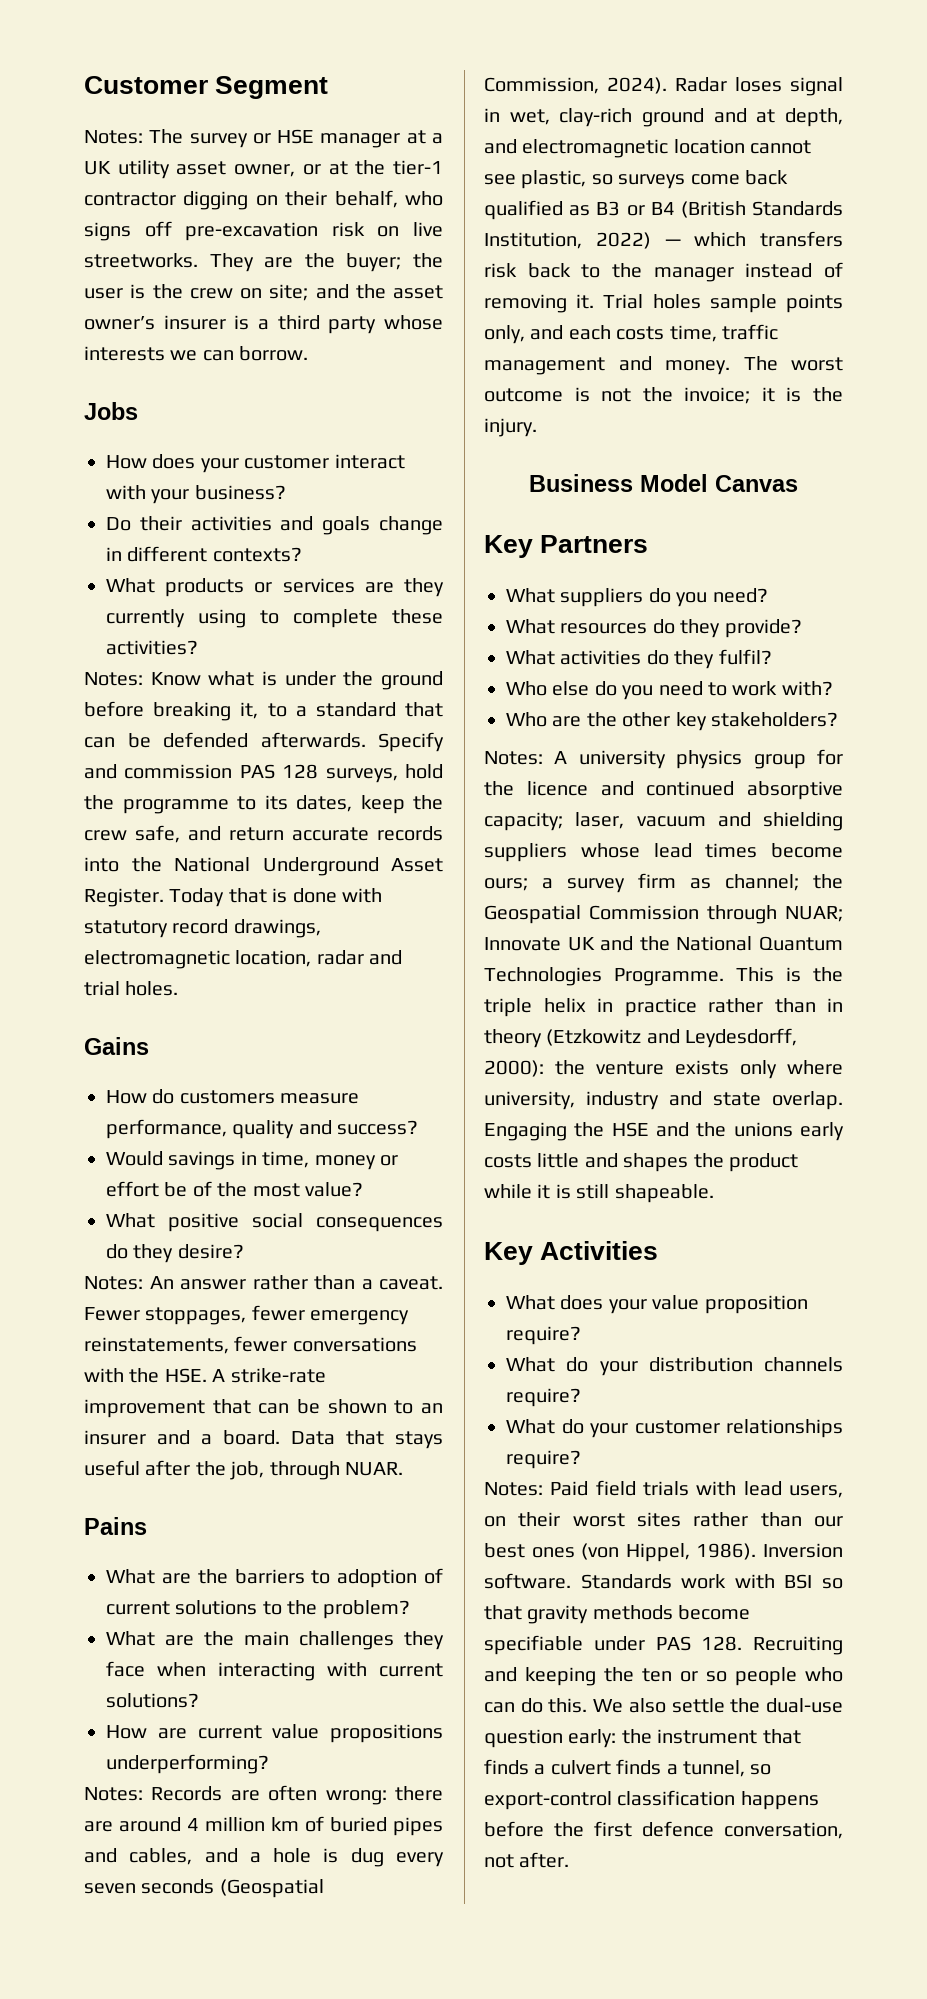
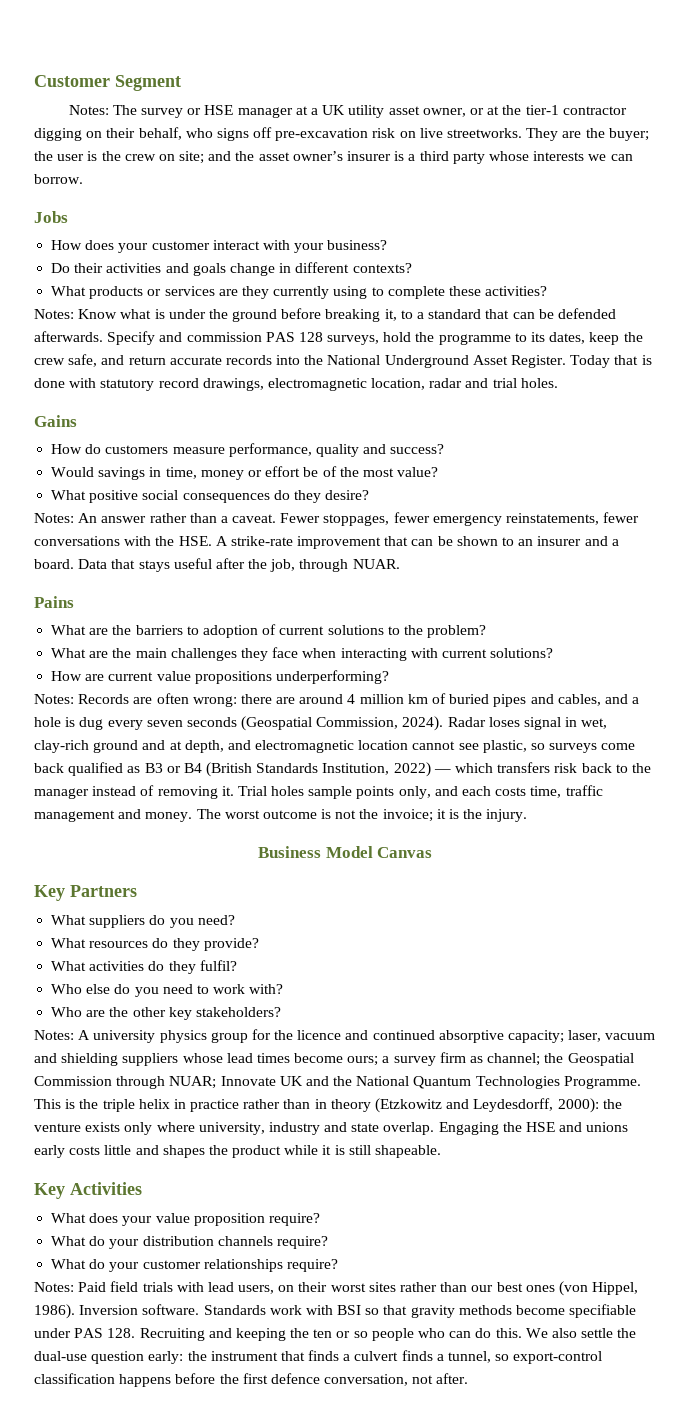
- Engaging the HSE and the unions early costs little and shapes the product while it is still shapeable.
+ Engaging the HSE and unions early costs little and shapes the product while it is still shapeable.

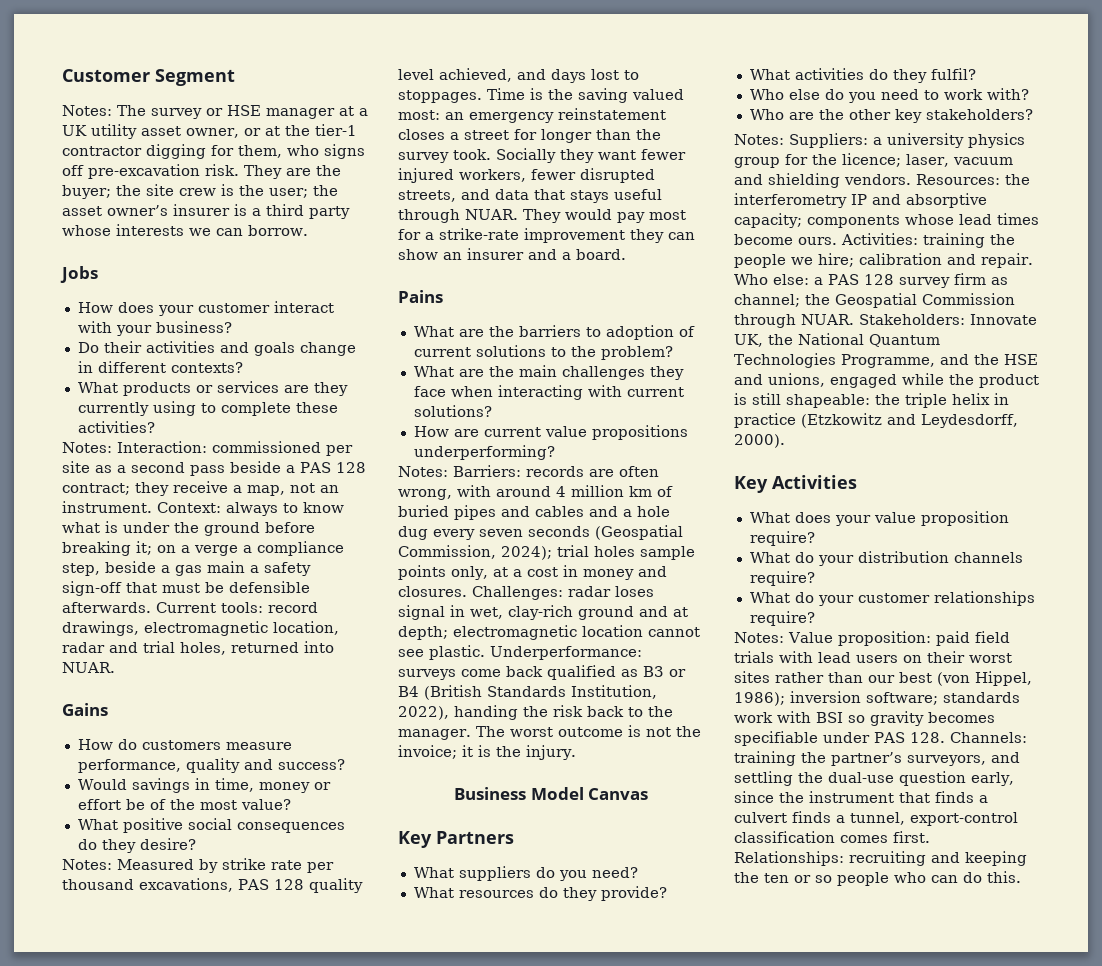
- Notes: The survey or HSE manager at a UK utility asset owner, or at the tier-1 contractor digging on their behalf, who signs off pre-excavation risk on live streetworks.
+ Notes: The survey or HSE manager at a UK utility asset owner, or at the tier-1 contractor digging for them, who signs off pre-excavation risk.
- They are the buyer; the user is the crew on site; and the asset owner’s insurer is a third party whose interests we can borrow.
+ They are the buyer; the site crew is the user; the asset owner’s insurer is a third party whose interests we can borrow.
- Notes: Know what is under the ground before breaking it, to a standard that can be defended afterwards. Specify and commission PAS 128 surveys, hold the programme to its dates, keep the crew safe, and return accurate records into the National Underground Asset Register. Today that is done with statutory record drawings, electromagnetic location, radar and trial holes.
+ Notes: Interaction: commissioned per site as a second pass beside a PAS 128 contract; they receive a map, not an instrument. Context: always to know what is under the ground before breaking it; on a verge a compliance step, beside a gas main a safety sign-off that must be defensible afterwards. Current tools: record drawings, electromagnetic location, radar and trial holes, returned into NUAR.
- Notes: An answer rather than a caveat. Fewer stoppages, fewer emergency reinstatements, fewer conversations with the HSE. A strike-rate improvement that can be shown to an insurer and a board. Data that stays useful after the job, through NUAR.
+ Notes: Measured by strike rate per thousand excavations, PAS 128 quality level achieved, and days lost to stoppages. Time is the saving valued most: an emergency reinstatement closes a street for longer than the survey took. Socially they want fewer injured workers, fewer disrupted streets, and data that stays useful through NUAR. They would pay most for a strike-rate improvement they can show an insurer and a board.
- Notes: Records are often wrong: there are around 4 million km of buried pipes and cables, and a hole is dug every seven seconds (Geospatial Commission, 2024). Radar loses signal in wet, clay-rich ground and at depth, and electromagnetic location cannot see plastic, so surveys come back qualified as B3 or B4 (British Standards Institution, 2022) — which transfers risk back to the manager instead of removing it. Trial holes sample points only, and each costs time, traffic management and money.
+ Notes: Barriers: records are often wrong, with around 4 million km of buried pipes and cables and a hole dug every seven seconds (Geospatial Commission, 2024); trial holes sample points only, at a cost in money and closures. Challenges: radar loses signal in wet, clay-rich ground and at depth; electromagnetic location cannot see plastic. Underperformance: surveys come back qualified as B3 or B4 (British Standards Institution, 2022), handing the risk back to the manager.
- Notes: A university physics group for the licence and continued absorptive capacity; laser, vacuum and shielding suppliers whose lead times become ours; a survey firm as channel; the Geospatial Commission through NUAR; Innovate UK and the National Quantum Technologies Programme. This is the triple helix in practice rather than in theory (Etzkowitz and Leydesdorff, 2000): the venture exists only where university, industry and state overlap. Engaging the HSE and unions early costs little and shapes the product while it is still shapeable.
+ Notes: Suppliers: a university physics group for the licence; laser, vacuum and shielding vendors. Resources: the interferometry IP and absorptive capacity; components whose lead times become ours. Activities: training the people we hire; calibration and repair. Who else: a PAS 128 survey firm as channel; the Geospatial Commission through NUAR. Stakeholders: Innovate UK, the National Quantum Technologies Programme, and the HSE and unions, engaged while the product is still shapeable: the triple helix in practice (Etzkowitz and Leydesdorff, 2000).
- Notes: Paid field trials with lead users, on their worst sites rather than our best ones (von Hippel, 1986). Inversion software. Standards work with BSI so that gravity methods become specifiable under PAS 128. Recruiting and keeping the ten or so people who can do this. We also settle the dual-use question early: the instrument that finds a culvert finds a tunnel, so export-control classification happens before the first defence conversation, not after.
+ Notes: Value proposition: paid field trials with lead users on their worst sites rather than our best (von Hippel, 1986); inversion software; standards work with BSI so gravity becomes specifiable under PAS 128. Channels: training the partner’s surveyors, and settling the dual-use question early, since the instrument that finds a culvert finds a tunnel, export-control classification comes first. Relationships: recruiting and keeping the ten or so people who can do this.

